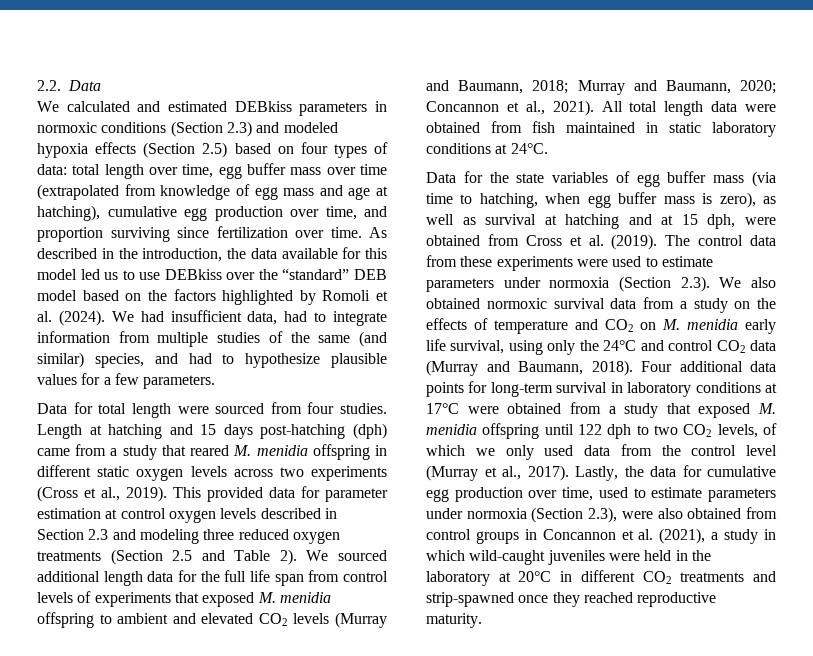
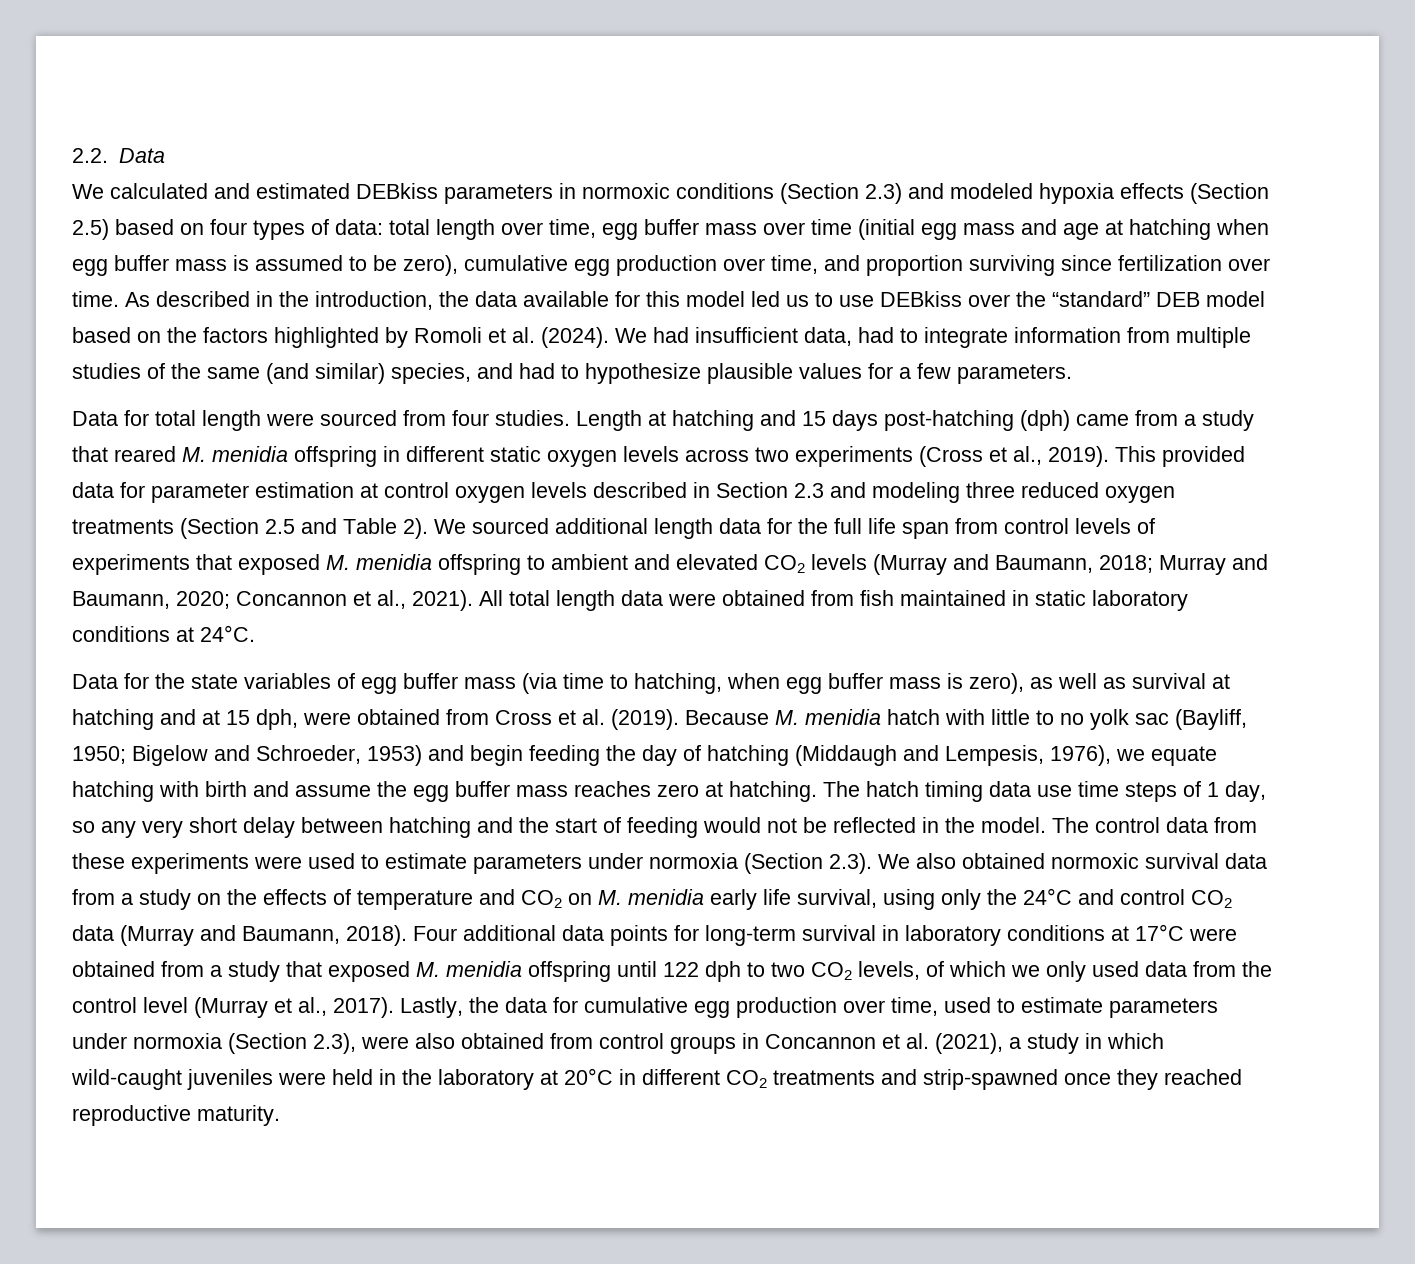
- We calculated and estimated DEBkiss parameters in normoxic conditions (Section 2.3) and modeled hypoxia effects (Section 2.5) based on four types of data: total length over time, egg buffer mass over time (extrapolated from knowledge of egg mass and age at hatching), cumulative egg production over time, and proportion surviving since fertilization over time.
+ We calculated and estimated DEBkiss parameters in normoxic conditions (Section 2.3) and modeled hypoxia effects (Section 2.5) based on four types of data: total length over time, egg buffer mass over time (initial egg mass and age at hatching when egg buffer mass is assumed to be zero), cumulative egg production over time, and proportion surviving since fertilization over time.
+ Because M. menidia hatch with little to no yolk sac (Bayliff, 1950; Bigelow and Schroeder, 1953) and begin feeding the day of hatching (Middaugh and Lempesis, 1976), we equate hatching with birth and assume the egg buffer mass reaches zero at hatching. The hatch timing data use time steps of 1 day, so any very short delay between hatching and the start of feeding would not be reflected in the model.

